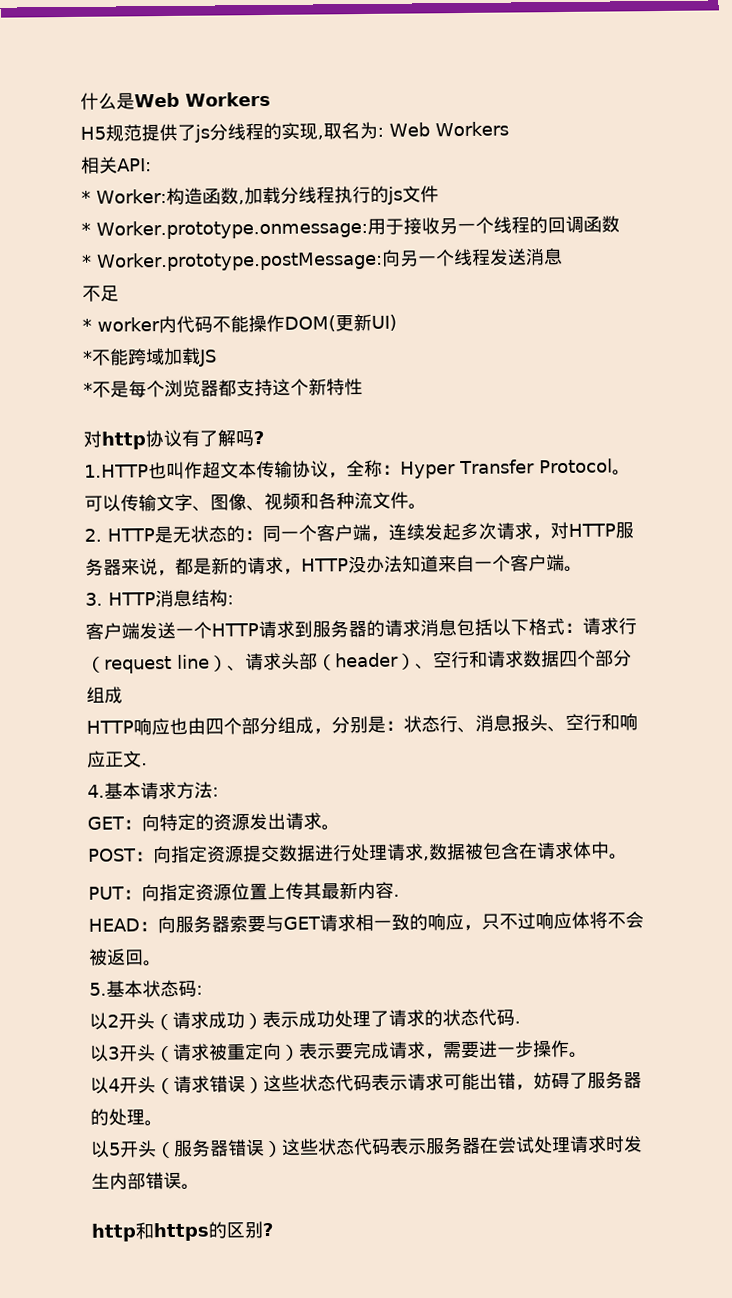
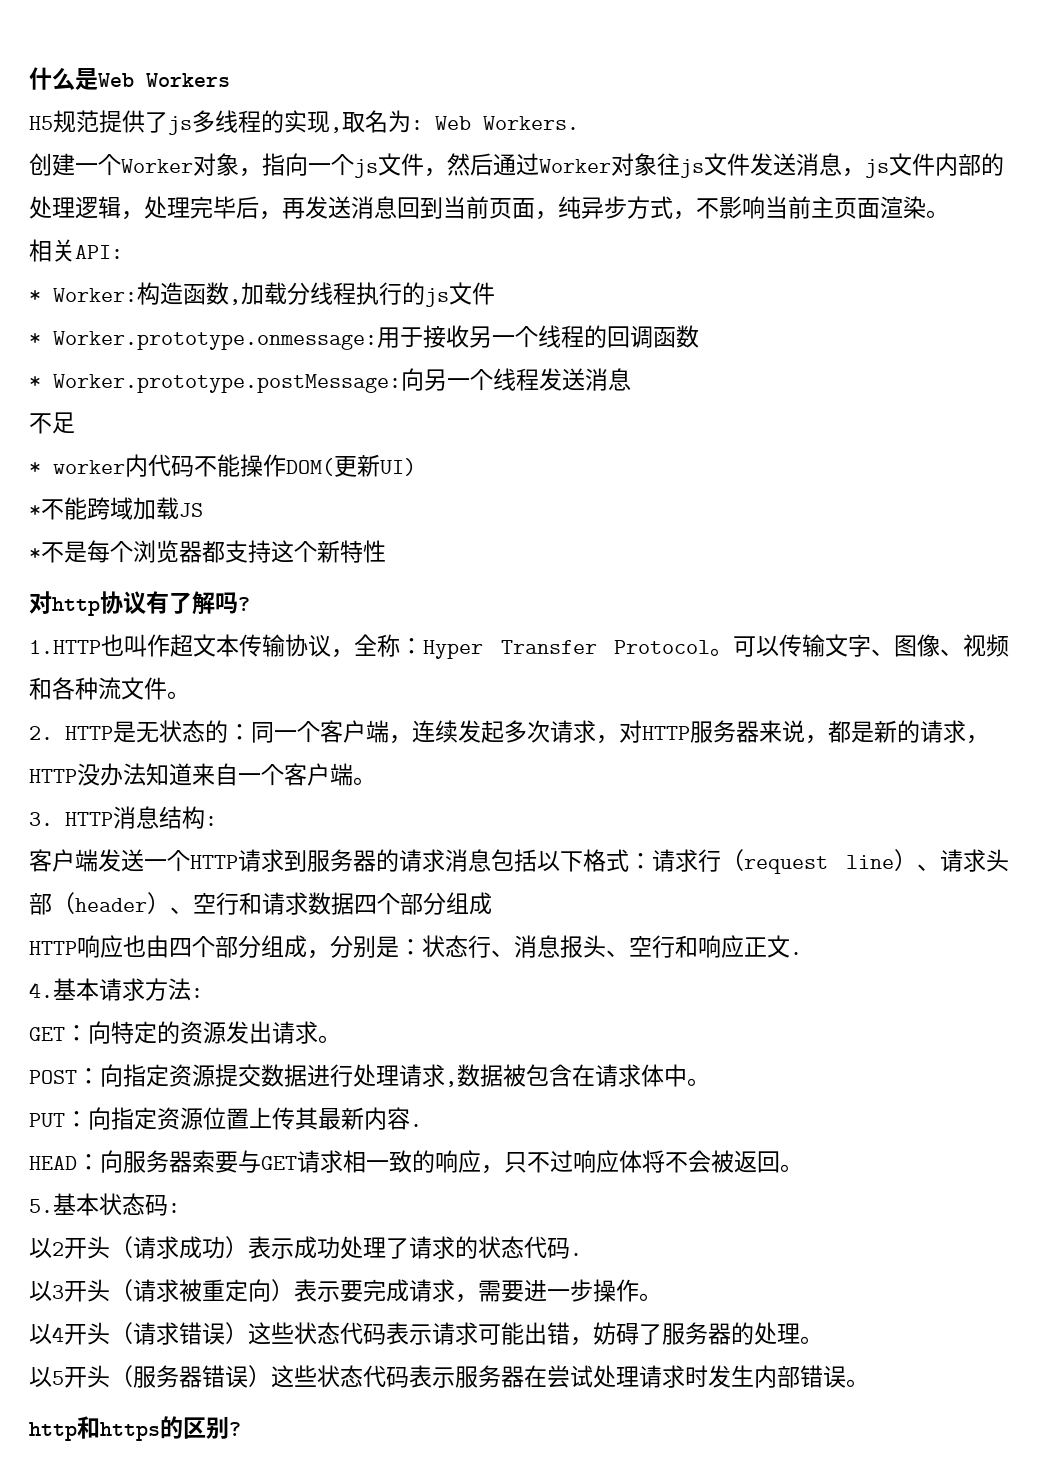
- H5规范提供了js分线程的实现,取名为: Web Workers
+ H5规范提供了js多线程的实现,取名为: Web Workers.
+ 创建一个Worker对象，指向一个js文件，然后通过Worker对象往js文件发送消息，js文件内部的处理逻辑，处理完毕后，再发送消息回到当前页面，纯异步方式，不影响当前主页面渲染。

